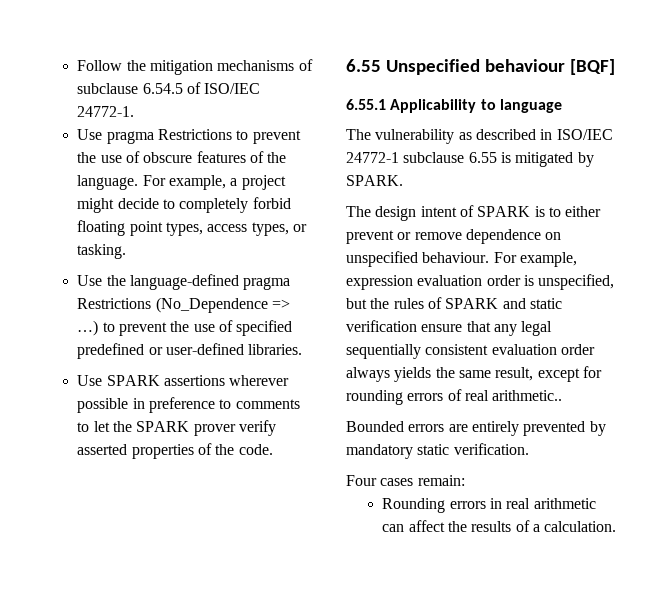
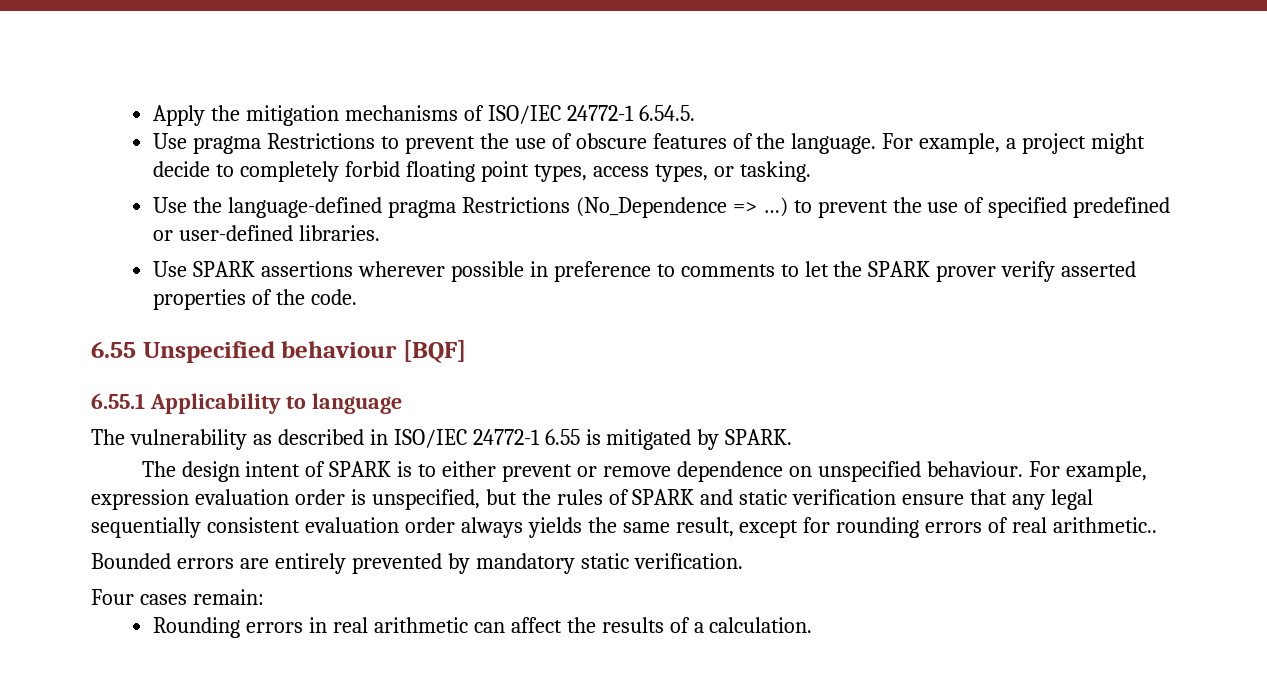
- Follow the mitigation mechanisms of subclause 6.54.5 of ISO/IEC 24772-1.
+ Apply the mitigation mechanisms of ISO/IEC 24772-1 6.54.5.
- The vulnerability as described in ISO/IEC 24772-1 subclause 6.55 is mitigated by SPARK.
+ The vulnerability as described in ISO/IEC 24772-1 6.55 is mitigated by SPARK.

